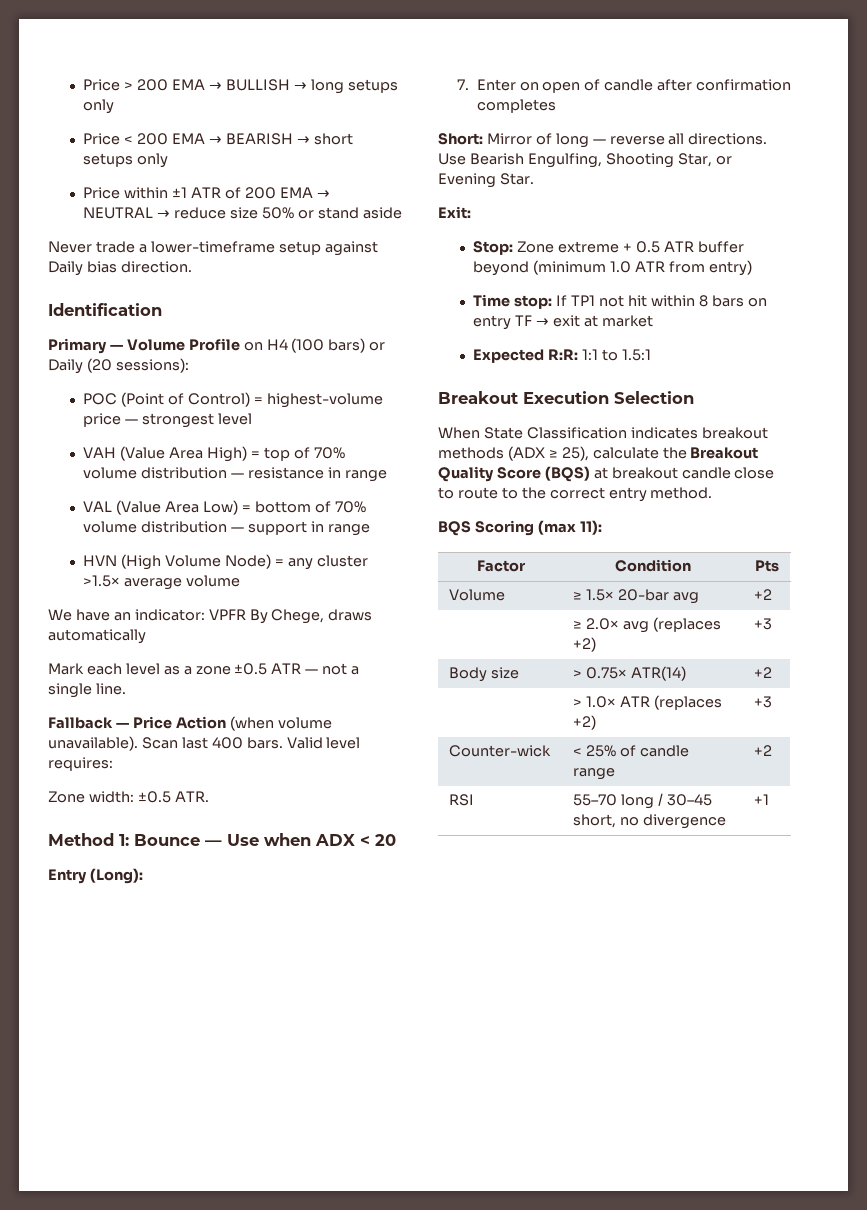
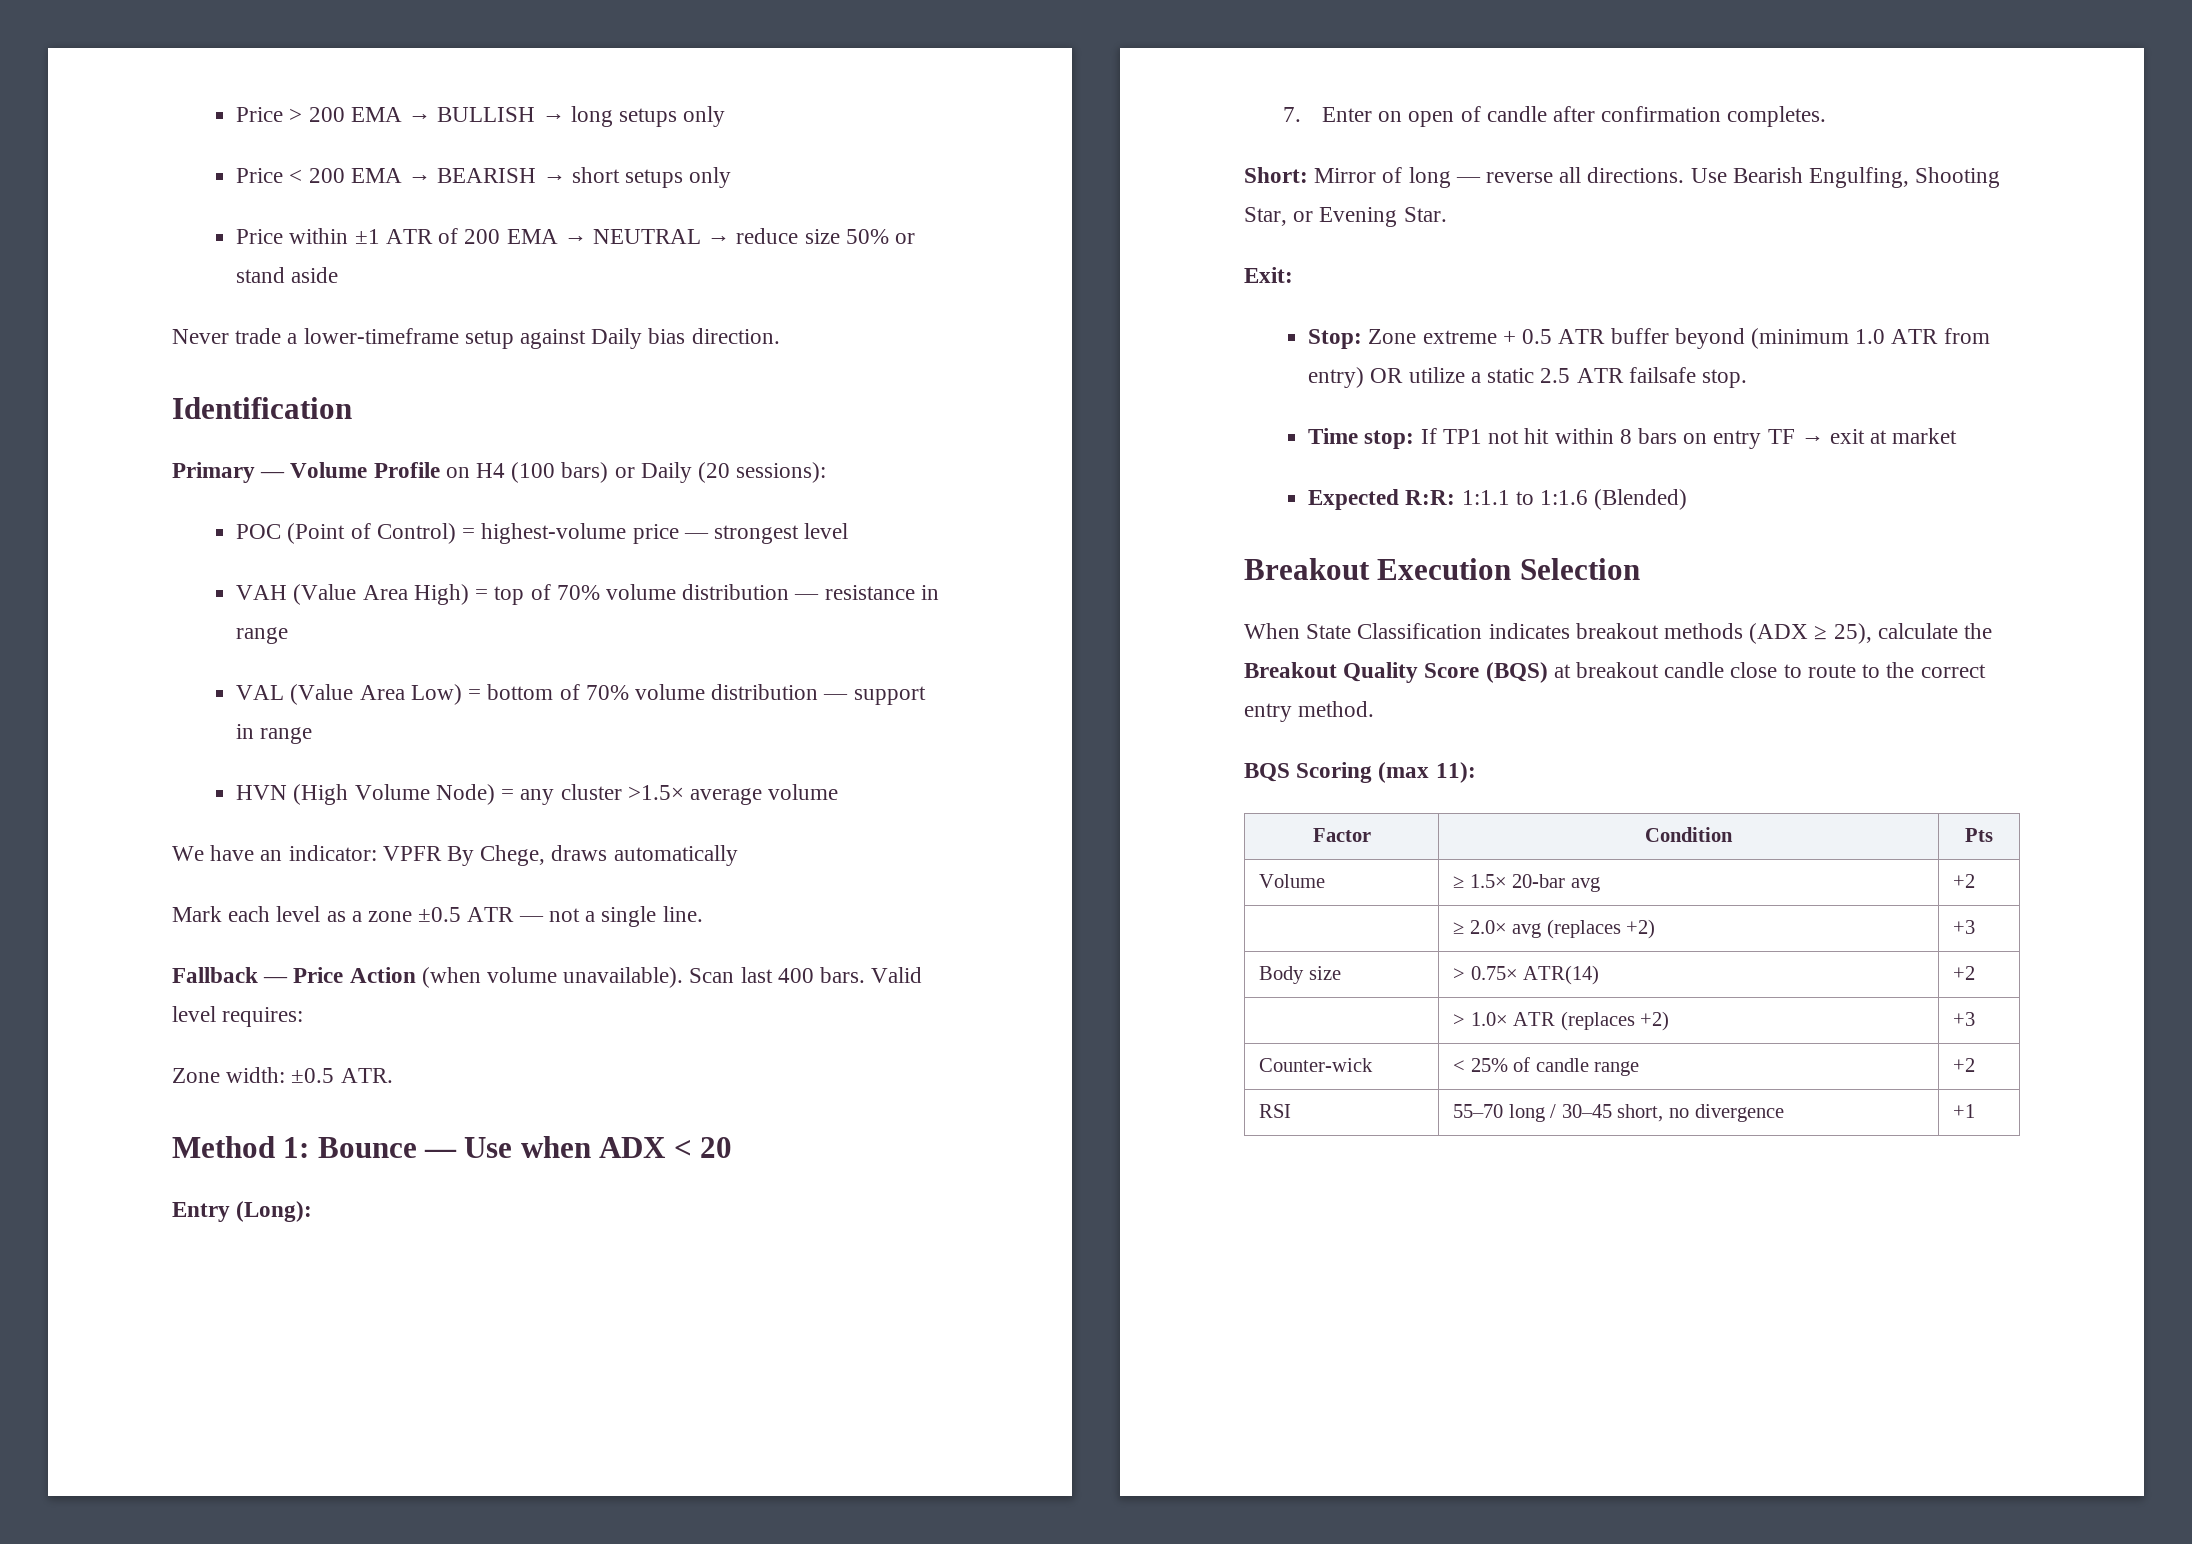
- 7. Enter on open of candle after confirmation completes
+ 7. Enter on open of candle after confirmation completes.
- Stop: Zone extreme + 0.5 ATR buffer beyond (minimum 1.0 ATR from entry)
+ Stop: Zone extreme + 0.5 ATR buffer beyond (minimum 1.0 ATR from entry) OR utilize a static 2.5 ATR failsafe stop.
- Expected R:R: 1:1 to 1.5:1
+ Expected R:R: 1:1.1 to 1:1.6 (Blended)

